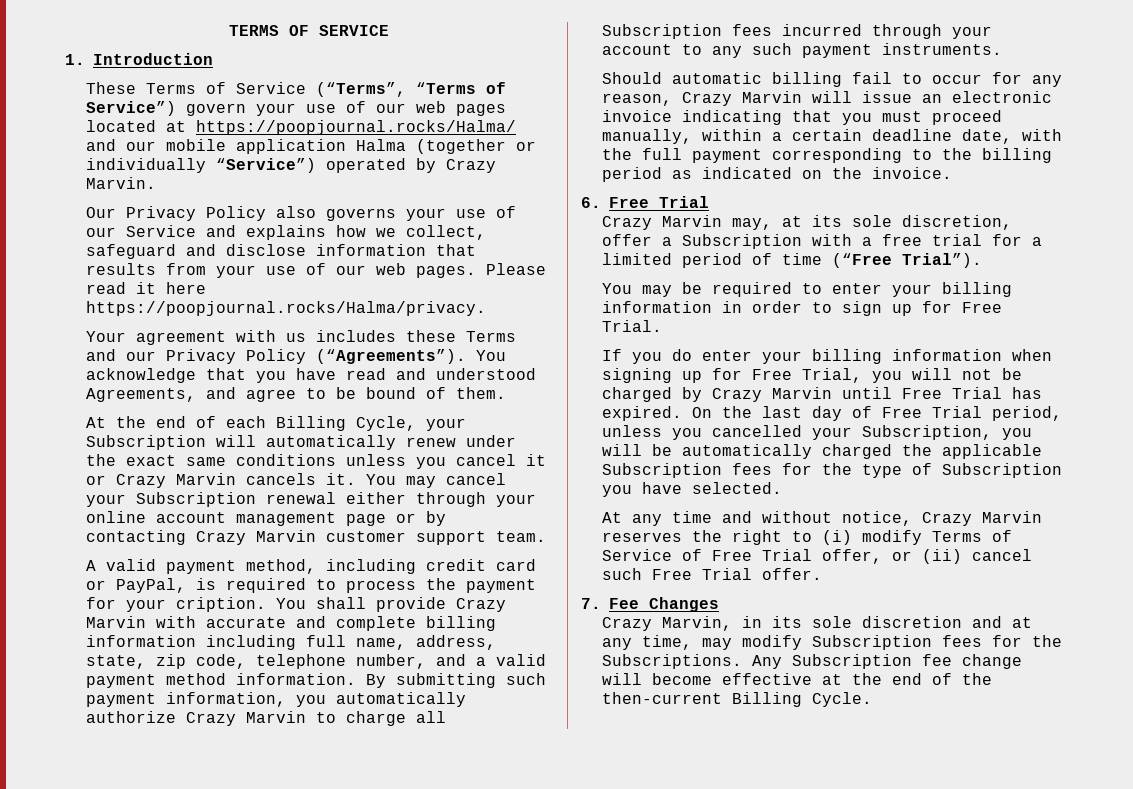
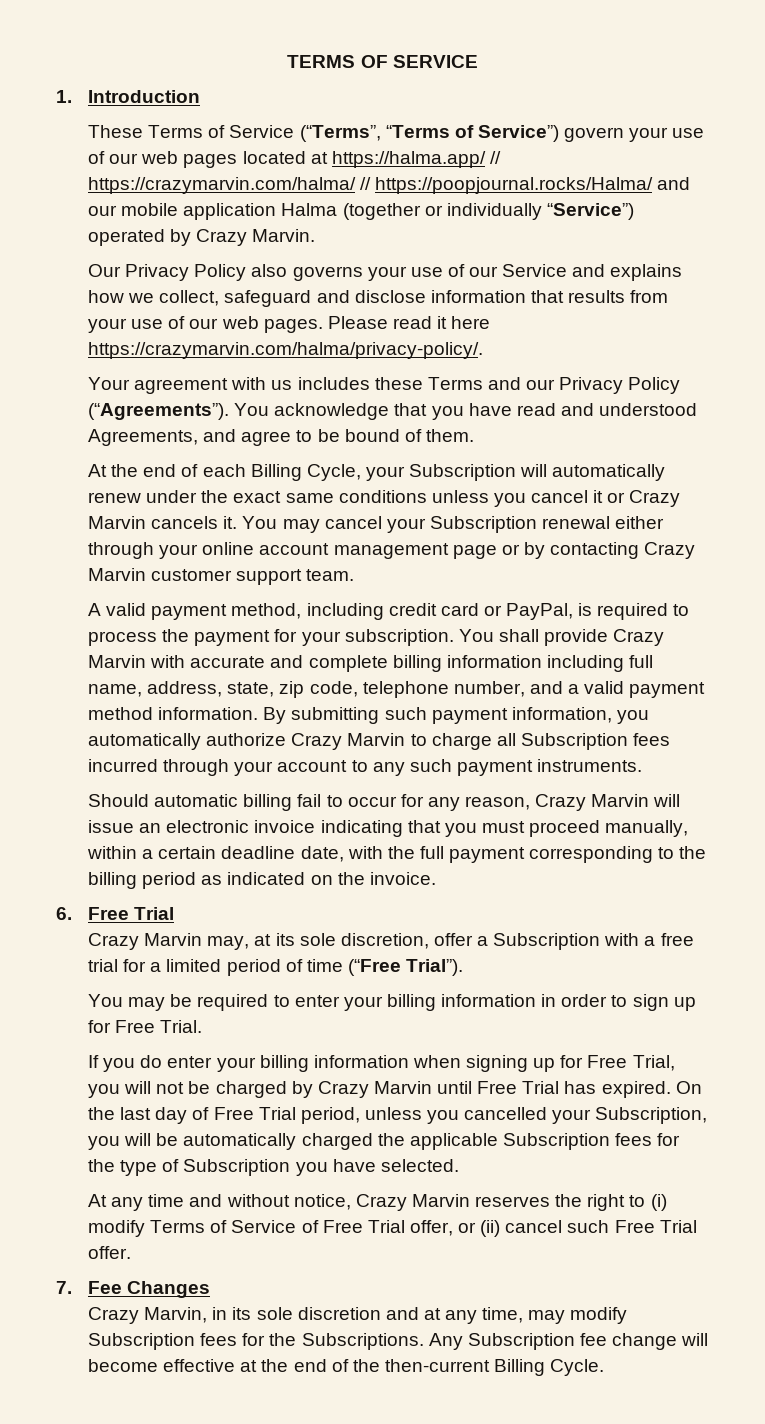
- These Terms of Service (“Terms”, “Terms of Service”) govern your use of our web pages located at https://poopjournal.rocks/Halma/ and our mobile application Halma (together or individually “Service”) operated by Crazy Marvin.
+ These Terms of Service (“Terms”, “Terms of Service”) govern your use of our web pages located at https://halma.app/ // https://crazymarvin.com/halma/ // https://poopjournal.rocks/Halma/ and our mobile application Halma (together or individually “Service”) operated by Crazy Marvin.
- Please read it here https://poopjournal.rocks/Halma/privacy.
+ Please read it here https://crazymarvin.com/halma/privacy-policy/.
- A valid payment method, including credit card or PayPal, is required to process the payment for your cription.
+ A valid payment method, including credit card or PayPal, is required to process the payment for your subscription.

